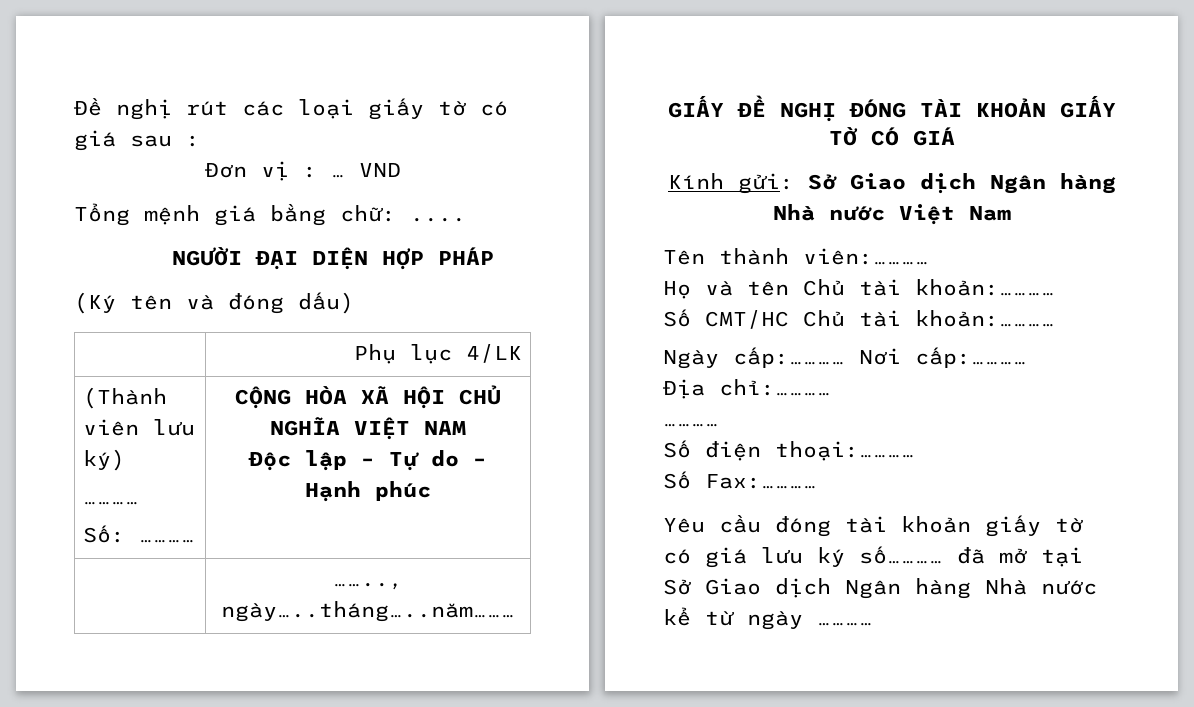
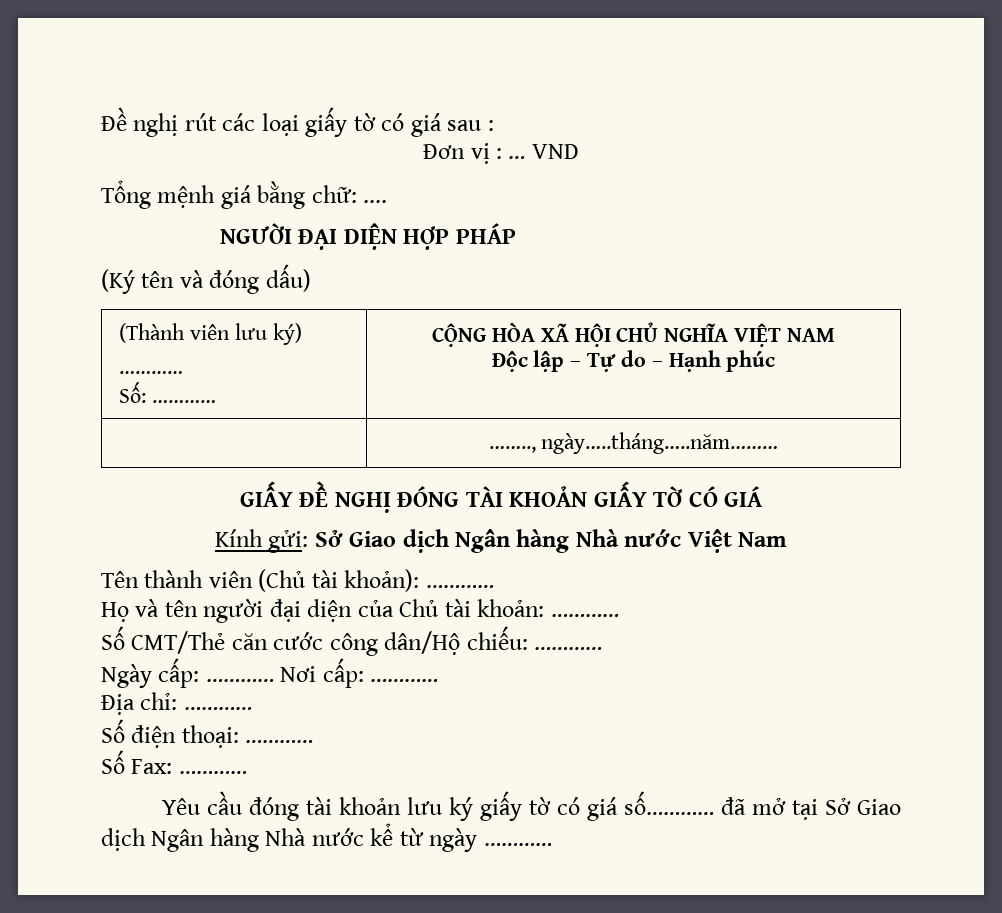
- | Phụ lục 4/LK
- Tên thành viên:…………
- Họ và tên Chủ tài khoản:…………
- Số CMT/HC Chủ tài khoản:…………
- Ngày cấp:………… Nơi cấp:…………
+ Tên thành viên (Chủ tài khoản): …………
+ Họ và tên người đại diện của Chủ tài khoản: …………
+ Số CMT/Thẻ căn cước công dân/Hộ chiếu: …………
+ Ngày cấp: ………… Nơi cấp: …………
- Địa chỉ:…………
- …………
+ Địa chỉ: …………
- Số điện thoại:…………
- Số Fax:…………
+ Số điện thoại: …………
+ Số Fax: …………
- Yêu cầu đóng tài khoản giấy tờ có giá lưu ký số………… đã mở tại Sở Giao dịch Ngân hàng Nhà nước kể từ ngày …………
+ Yêu cầu đóng tài khoản lưu ký giấy tờ có giá số………… đã mở tại Sở Giao dịch Ngân hàng Nhà nước kể từ ngày …………

